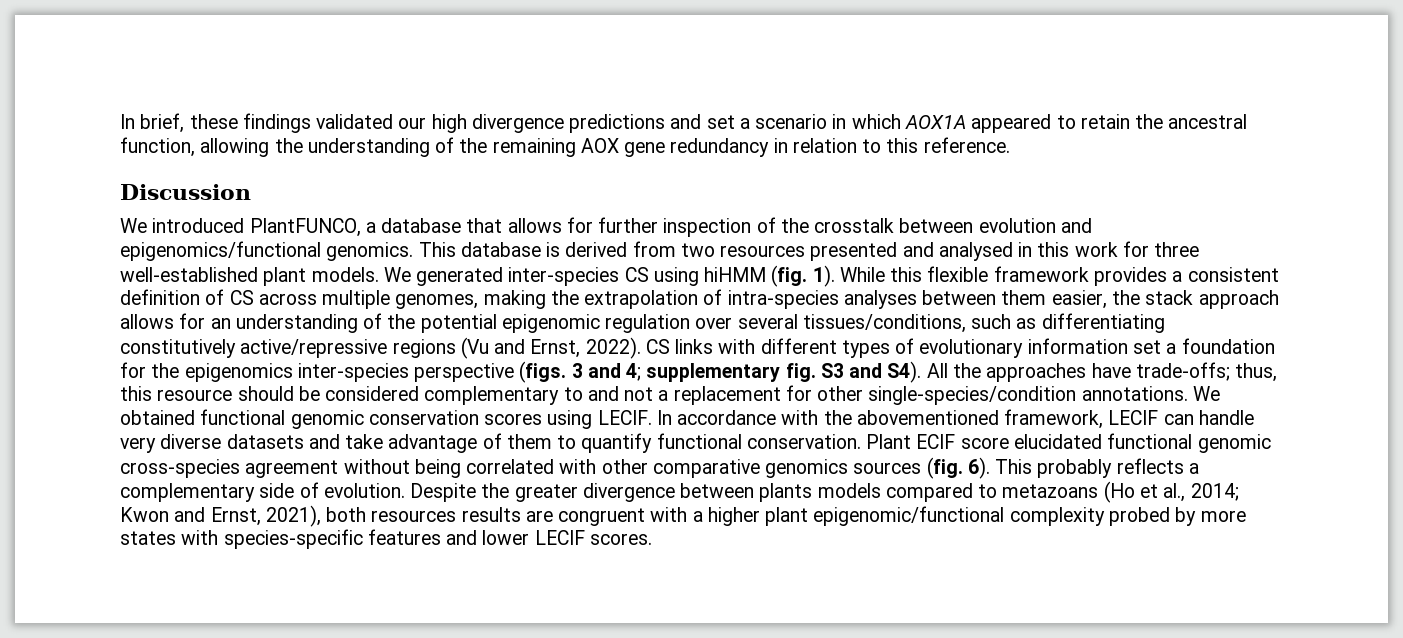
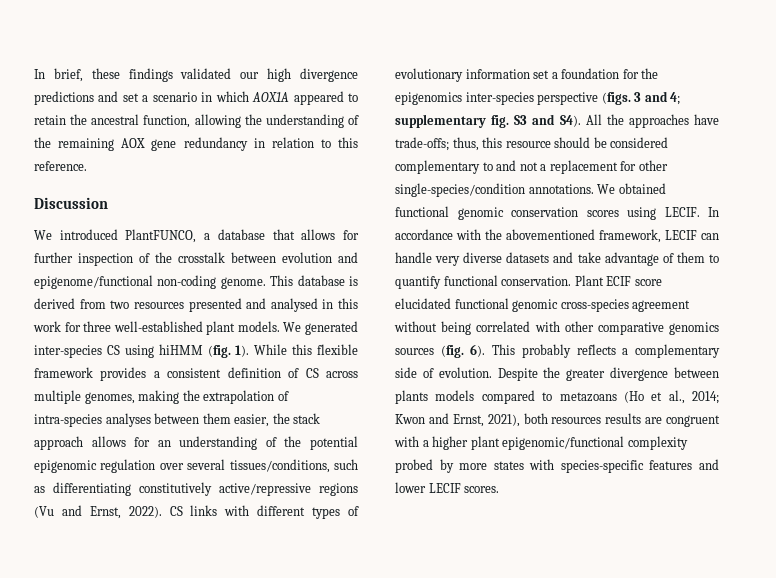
- We introduced PlantFUNCO, a database that allows for further inspection of the crosstalk between evolution and epigenomics/functional genomics.
+ We introduced PlantFUNCO, a database that allows for further inspection of the crosstalk between evolution and epigenome/functional non-coding genome.

